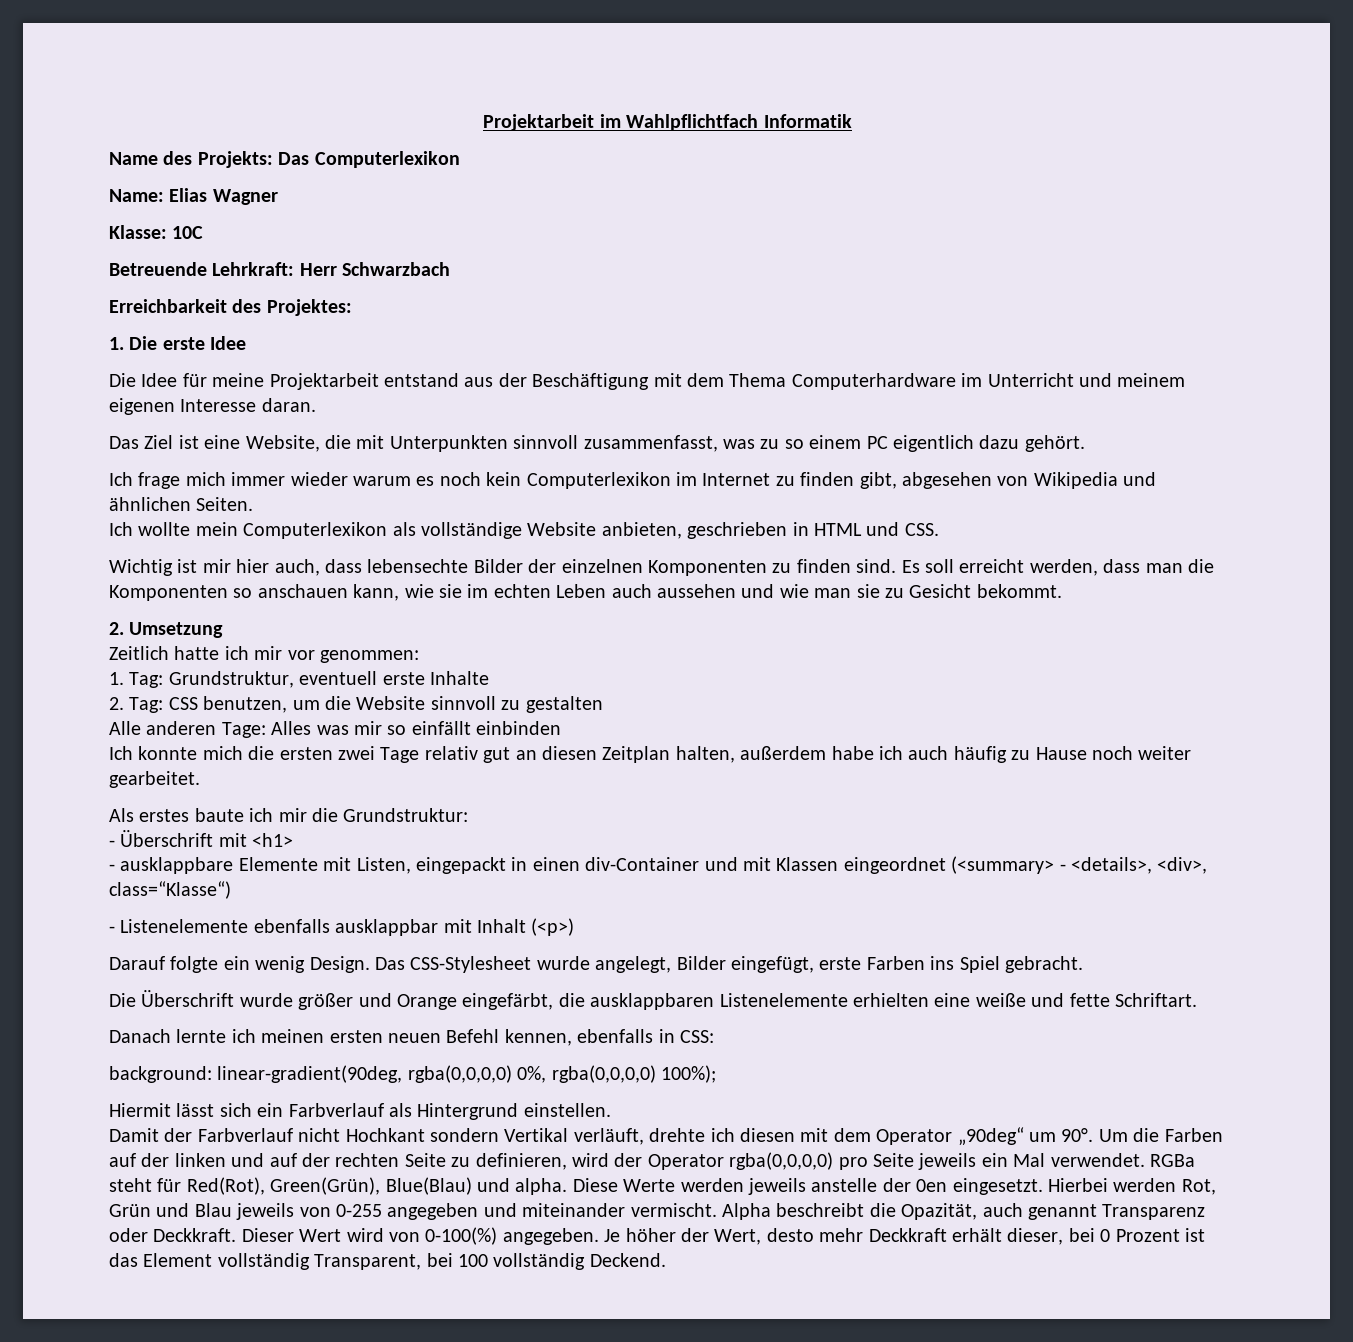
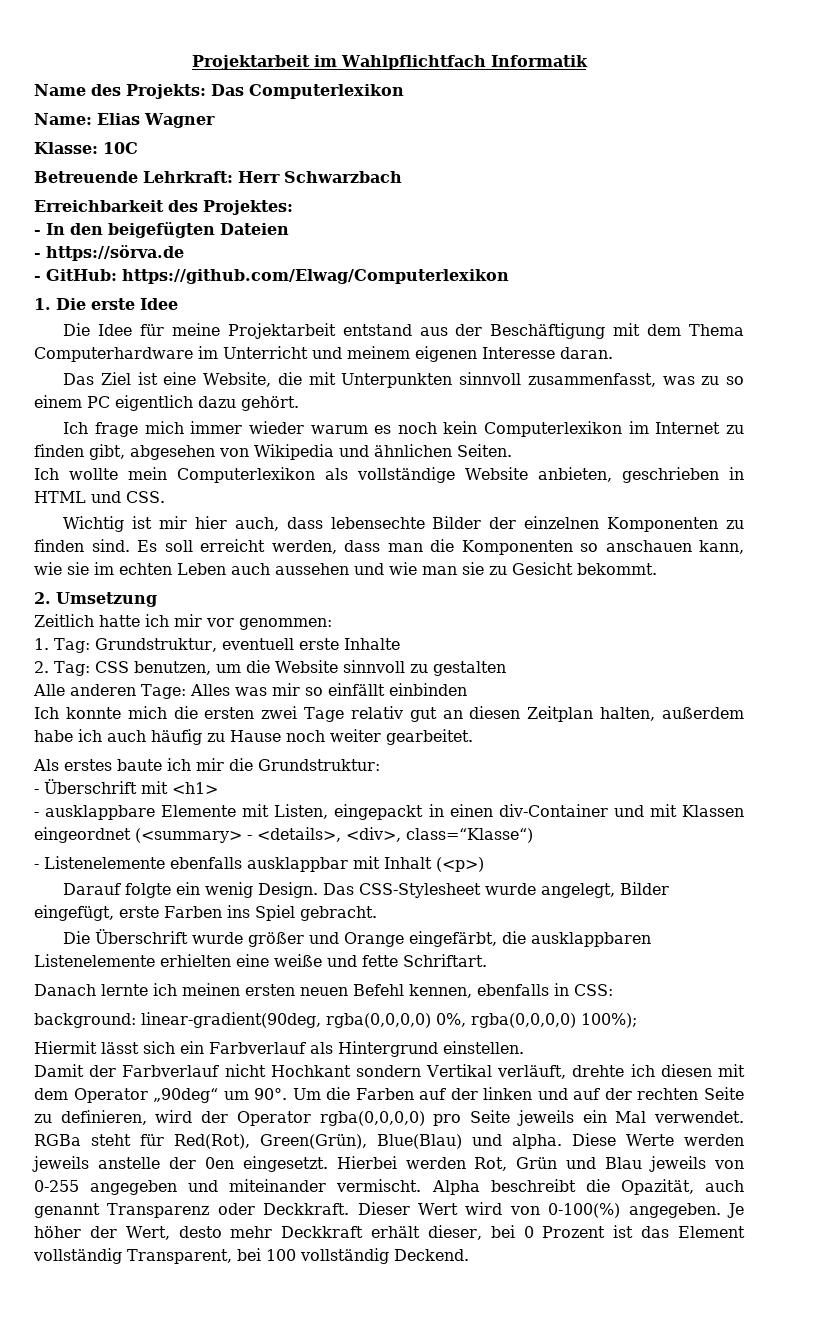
+ - In den beigefügten Dateien
+ - https://sörva.de
+ - GitHub: https://github.com/Elwag/Computerlexikon

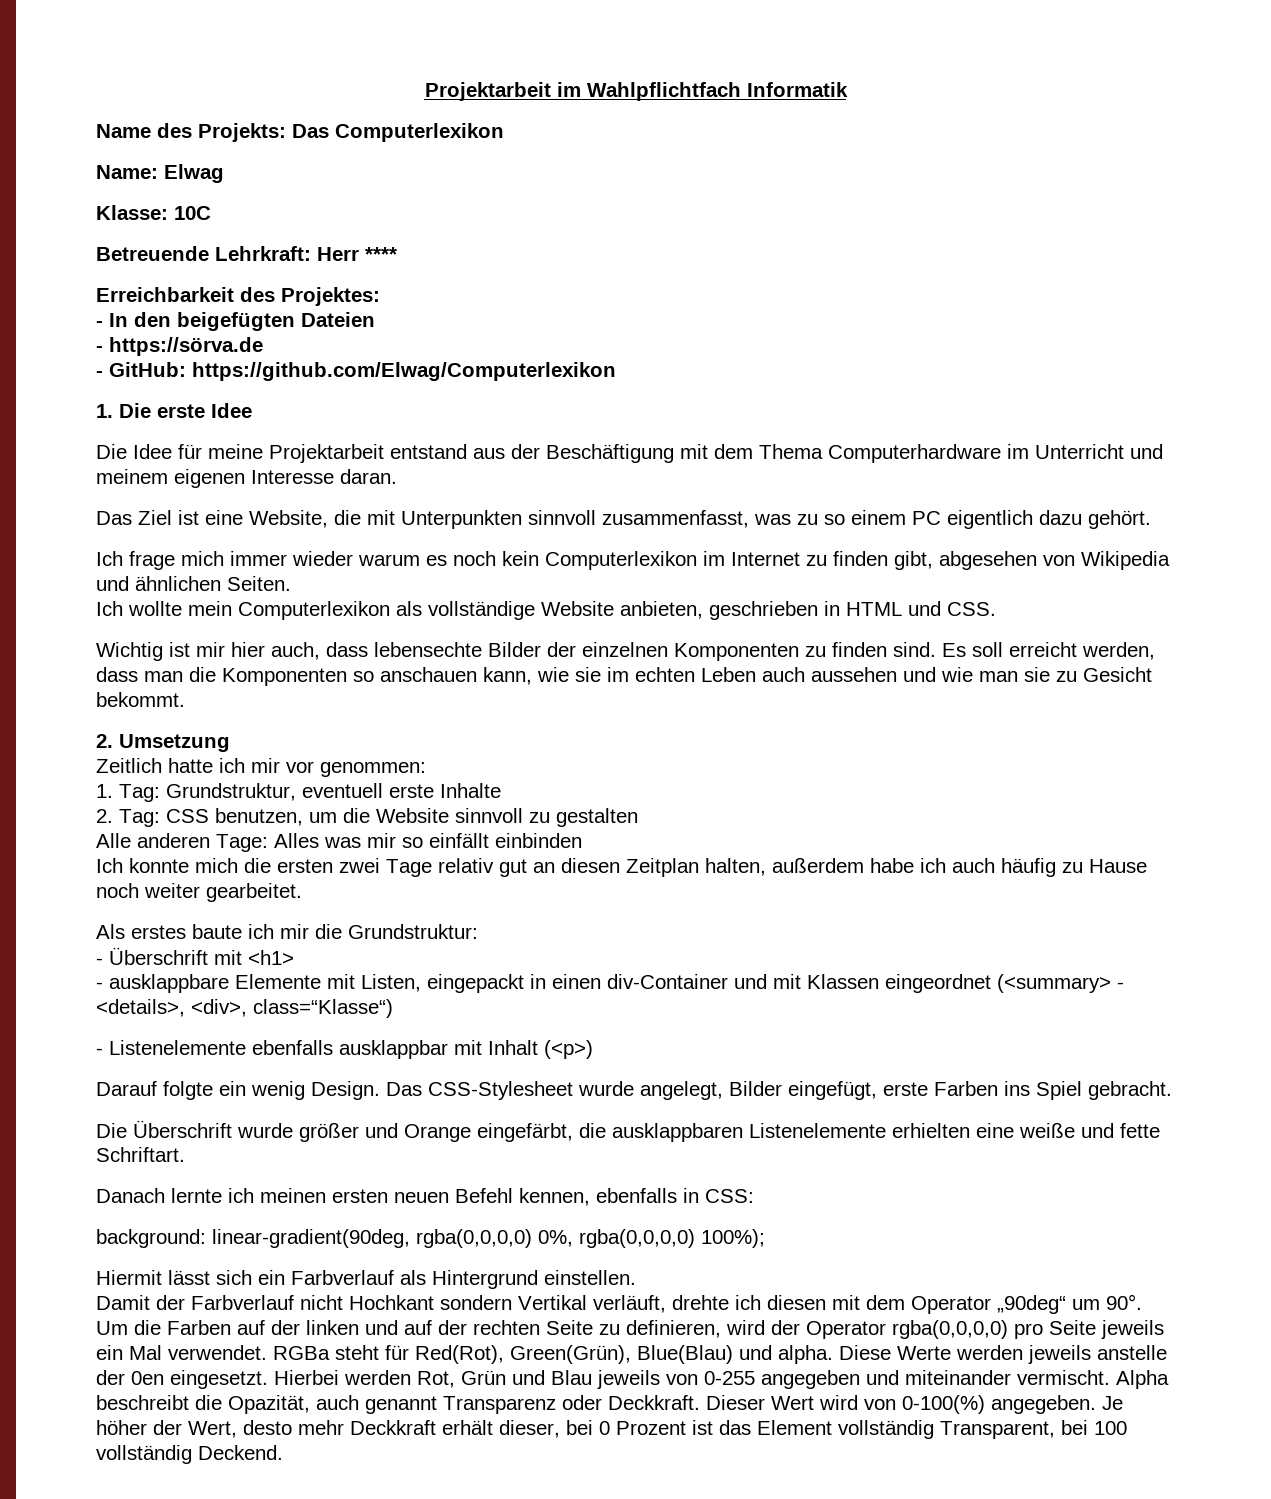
- Name: Elias Wagner
+ Name: Elwag
- Betreuende Lehrkraft: Herr Schwarzbach
+ Betreuende Lehrkraft: Herr ****

